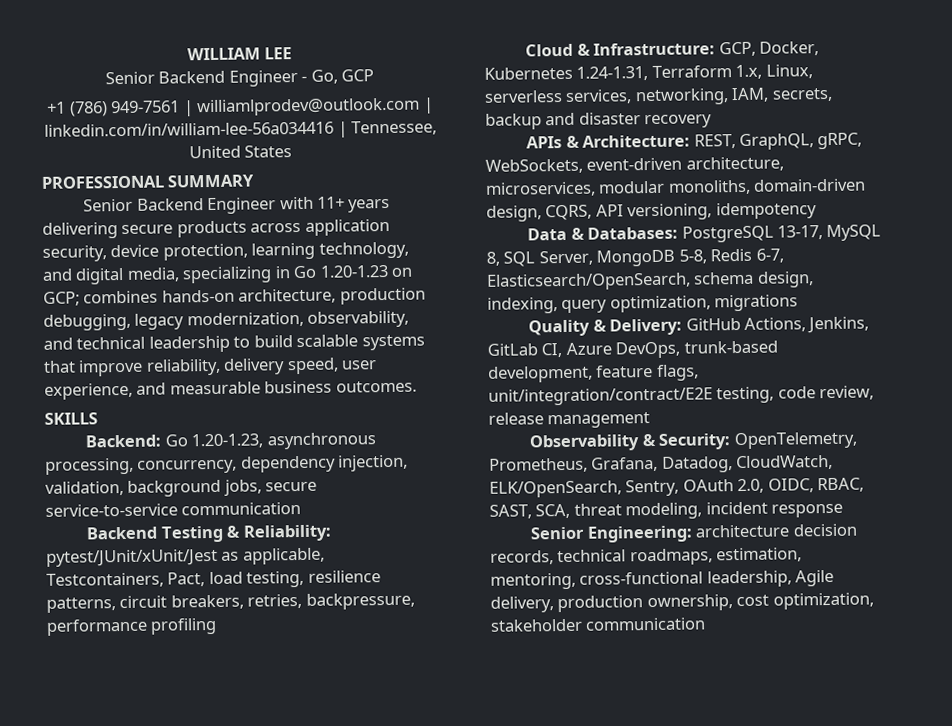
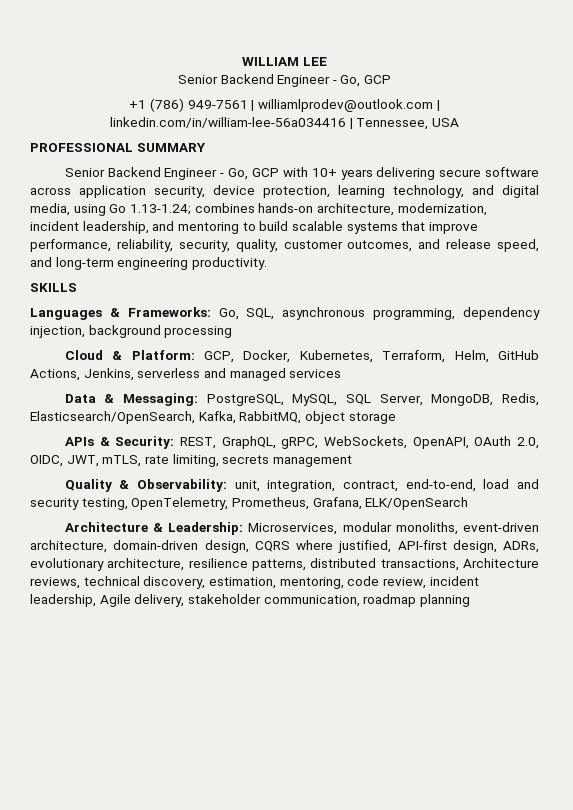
- +1 (786) 949-7561 | williamlprodev@outlook.com | linkedin.com/in/william-lee-56a034416 | Tennessee, United States
+ +1 (786) 949-7561 | williamlprodev@outlook.com | linkedin.com/in/william-lee-56a034416 | Tennessee, USA
- Senior Backend Engineer with 11+ years delivering secure products across application security, device protection, learning technology, and digital media, specializing in Go 1.20-1.23 on GCP; combines hands-on architecture, production debugging, legacy modernization, observability, and technical leadership to build scalable systems that improve reliability, delivery speed, user experience, and measurable business outcomes.
+ Senior Backend Engineer - Go, GCP with 10+ years delivering secure software across application security, device protection, learning technology, and digital media, using Go 1.13-1.24; combines hands-on architecture, modernization, incident leadership, and mentoring to build scalable systems that improve performance, reliability, security, quality, customer outcomes, and release speed, and long-term engineering productivity.
  SKILLS
- Backend: Go 1.20-1.23, asynchronous processing, concurrency, dependency injection, validation, background jobs, secure service-to-service communication
- Backend Testing & Reliability: pytest/JUnit/xUnit/Jest as applicable, Testcontainers, Pact, load testing, resilience patterns, circuit breakers, retries, backpressure, performance profiling
+ Languages & Frameworks: Go, SQL, asynchronous programming, dependency injection, background processing
- Cloud & Infrastructure: GCP, Docker, Kubernetes 1.24-1.31, Terraform 1.x, Linux, serverless services, networking, IAM, secrets, backup and disaster recovery
+ Cloud & Platform: GCP, Docker, Kubernetes, Terraform, Helm, GitHub Actions, Jenkins, serverless and managed services
+ Data & Messaging: PostgreSQL, MySQL, SQL Server, MongoDB, Redis, Elasticsearch/OpenSearch, Kafka, RabbitMQ, object storage
- APIs & Architecture: REST, GraphQL, gRPC, WebSockets, event-driven architecture, microservices, modular monoliths, domain-driven design, CQRS, API versioning, idempotency
- Data & Databases: PostgreSQL 13-17, MySQL 8, SQL Server, MongoDB 5-8, Redis 6-7, Elasticsearch/OpenSearch, schema design, indexing, query optimization, migrations
- Quality & Delivery: GitHub Actions, Jenkins, GitLab CI, Azure DevOps, trunk-based development, feature flags, unit/integration/contract/E2E testing, code review, release management
- Observability & Security: OpenTelemetry, Prometheus, Grafana, Datadog, CloudWatch, ELK/OpenSearch, Sentry, OAuth 2.0, OIDC, RBAC, SAST, SCA, threat modeling, incident response
- Senior Engineering: architecture decision records, technical roadmaps, estimation, mentoring, cross-functional leadership, Agile delivery, production ownership, cost optimization, stakeholder communication
+ APIs & Security: REST, GraphQL, gRPC, WebSockets, OpenAPI, OAuth 2.0, OIDC, JWT, mTLS, rate limiting, secrets management
+ Quality & Observability: unit, integration, contract, end-to-end, load and security testing, OpenTelemetry, Prometheus, Grafana, ELK/OpenSearch
+ Architecture & Leadership: Microservices, modular monoliths, event-driven architecture, domain-driven design, CQRS where justified, API-first design, ADRs, evolutionary architecture, resilience patterns, distributed transactions, Architecture reviews, technical discovery, estimation, mentoring, code review, incident leadership, Agile delivery, stakeholder communication, roadmap planning

